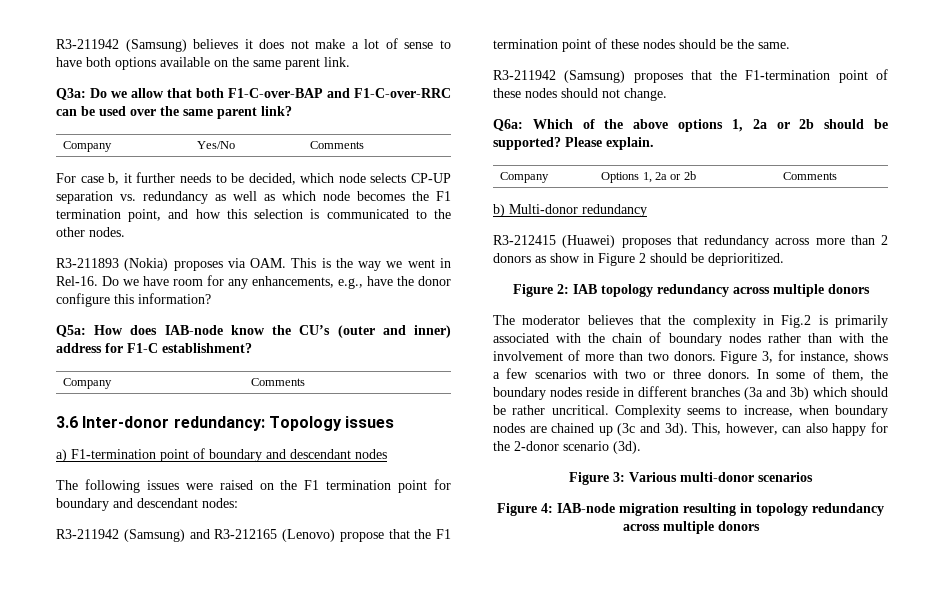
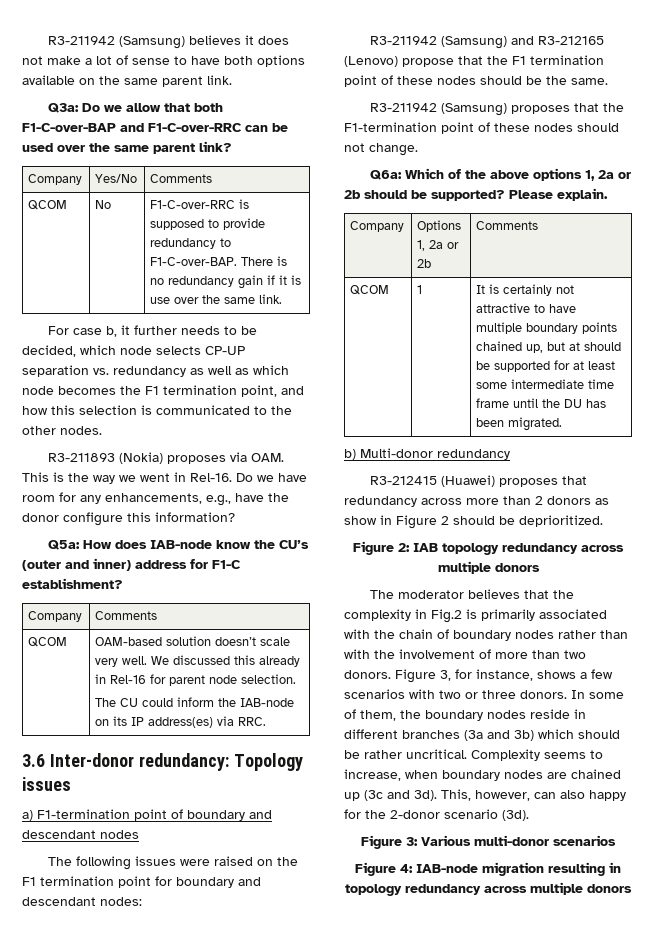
+ QCOM | No | F1-C-over-RRC is supposed to provide redundancy to F1-C-over-BAP. There is no redundancy gain if it is use over the same link.
+ QCOM | OAM-based solution doesn’t scale very well. We discussed this already in Rel-16 for parent node selection.
+ The CU could inform the IAB-node on its IP address(es) via RRC.
+ QCOM | 1 | It is certainly not attractive to have multiple boundary points chained up, but at should be supported for at least some intermediate time frame until the DU has been migrated.

